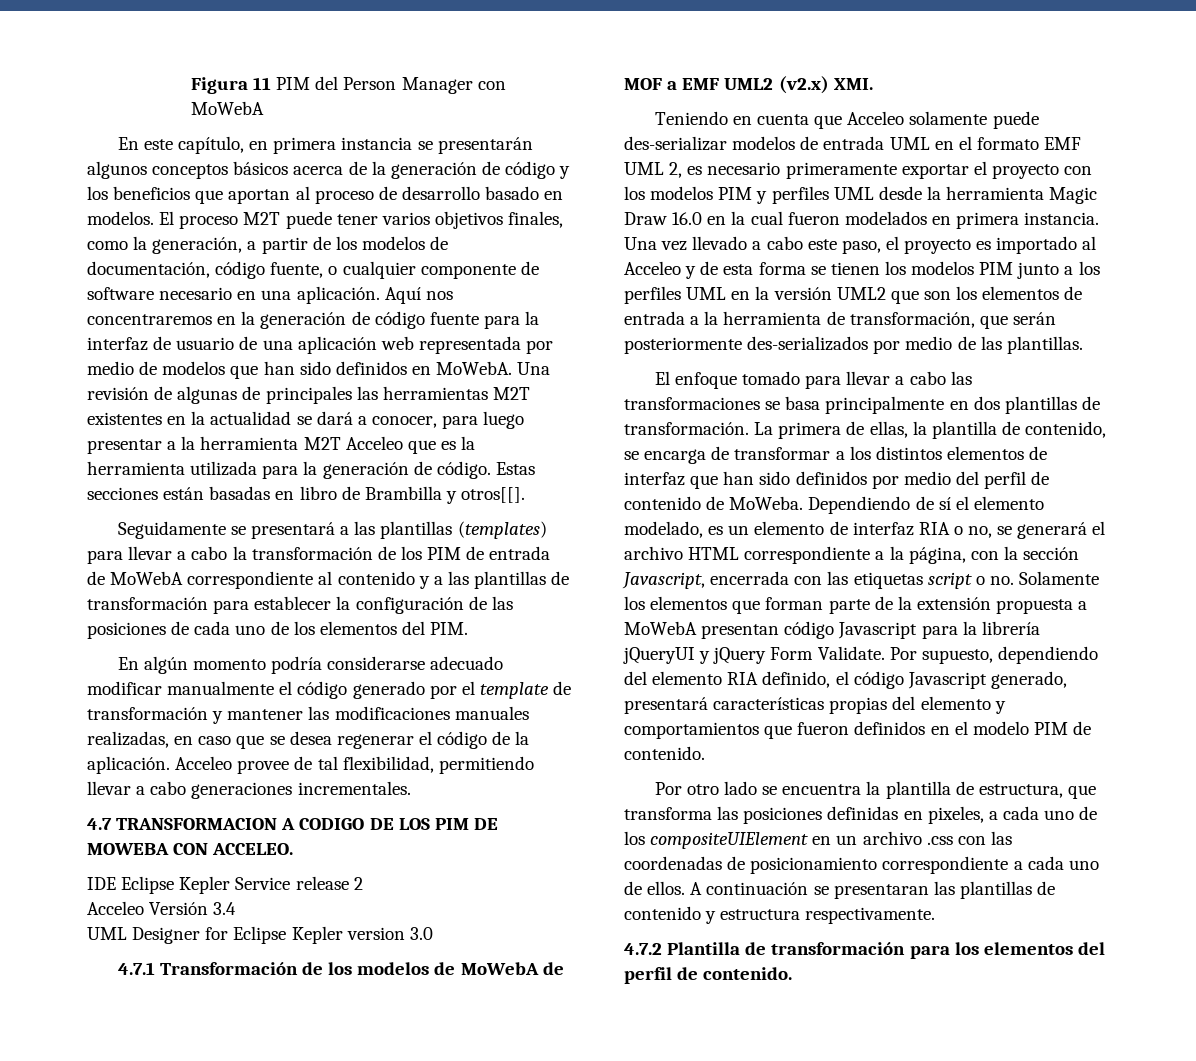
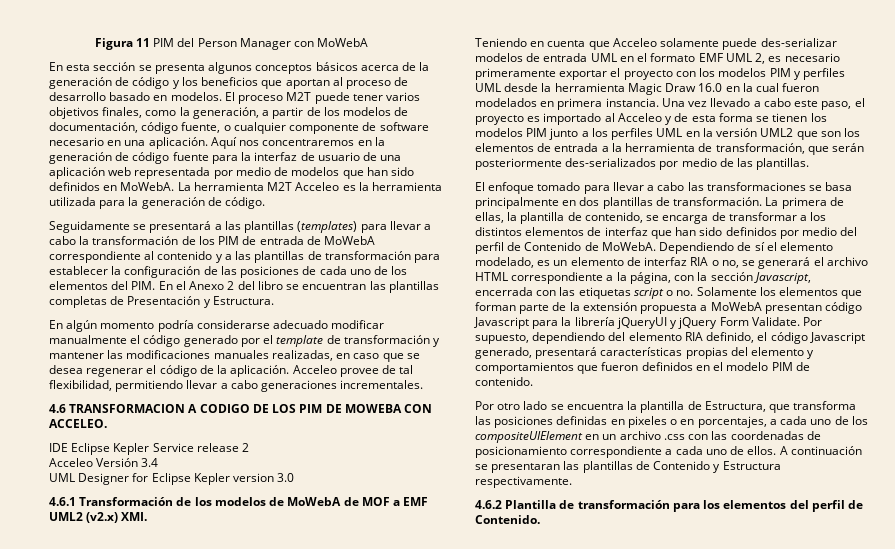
- En este capítulo, en primera instancia se presentarán algunos conceptos básicos acerca de la generación de código y los beneficios que aportan al proceso de desarrollo basado en modelos.
+ En esta sección se presenta algunos conceptos básicos acerca de la generación de código y los beneficios que aportan al proceso de desarrollo basado en modelos.
- Una revisión de algunas de principales las herramientas M2T existentes en la actualidad se dará a conocer, para luego presentar a la herramienta M2T Acceleo que es la herramienta utilizada para la generación de código. Estas secciones están basadas en libro de Brambilla y otros[[].
+ La herramienta M2T Acceleo es la herramienta utilizada para la generación de código.
- Seguidamente se presentará a las plantillas (templates) para llevar a cabo la transformación de los PIM de entrada de MoWebA correspondiente al contenido y a las plantillas de transformación para establecer la configuración de las posiciones de cada uno de los elementos del PIM.
+ Seguidamente se presentará a las plantillas (templates) para llevar a cabo la transformación de los PIM de entrada de MoWebA correspondiente al contenido y a las plantillas de transformación para establecer la configuración de las posiciones de cada uno de los elementos del PIM. En el Anexo 2 del libro se encuentran las plantillas completas de Presentación y Estructura.
- 4.7 TRANSFORMACION A CODIGO DE LOS PIM DE MOWEBA CON ACCELEO.
+ 4.6 TRANSFORMACION A CODIGO DE LOS PIM DE MOWEBA CON ACCELEO.
- 4.7.1 Transformación de los modelos de MoWebA de MOF a EMF UML2 (v2.x) XMI.
+ 4.6.1 Transformación de los modelos de MoWebA de MOF a EMF UML2 (v2.x) XMI.
- La primera de ellas, la plantilla de contenido, se encarga de transformar a los distintos elementos de interfaz que han sido definidos por medio del perfil de contenido de MoWeba.
+ La primera de ellas, la plantilla de contenido, se encarga de transformar a los distintos elementos de interfaz que han sido definidos por medio del perfil de Contenido de MoWebA.
- Por otro lado se encuentra la plantilla de estructura, que transforma las posiciones definidas en pixeles, a cada uno de los compositeUIElement en un archivo .css con las coordenadas de posicionamiento correspondiente a cada uno de ellos.
+ Por otro lado se encuentra la plantilla de Estructura, que transforma las posiciones definidas en pixeles o en porcentajes, a cada uno de los compositeUIElement en un archivo .css con las coordenadas de posicionamiento correspondiente a cada uno de ellos.
- A continuación se presentaran las plantillas de contenido y estructura respectivamente.
+ A continuación se presentaran las plantillas de Contenido y Estructura respectivamente.
- 4.7.2 Plantilla de transformación para los elementos del perfil de contenido.
+ 4.6.2 Plantilla de transformación para los elementos del perfil de Contenido.

